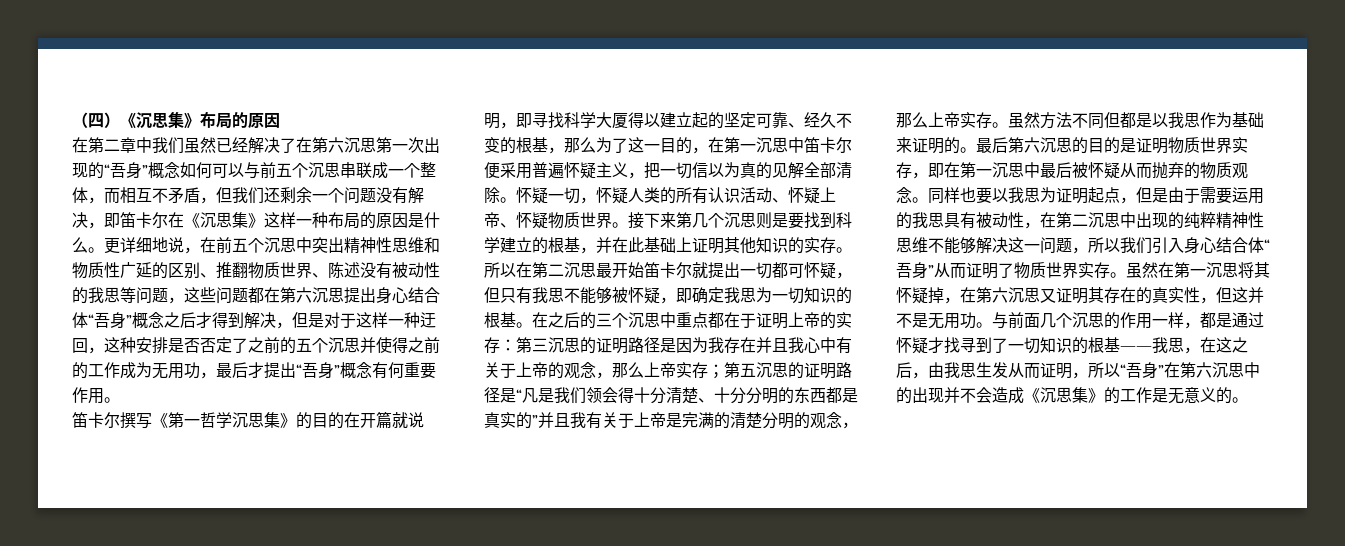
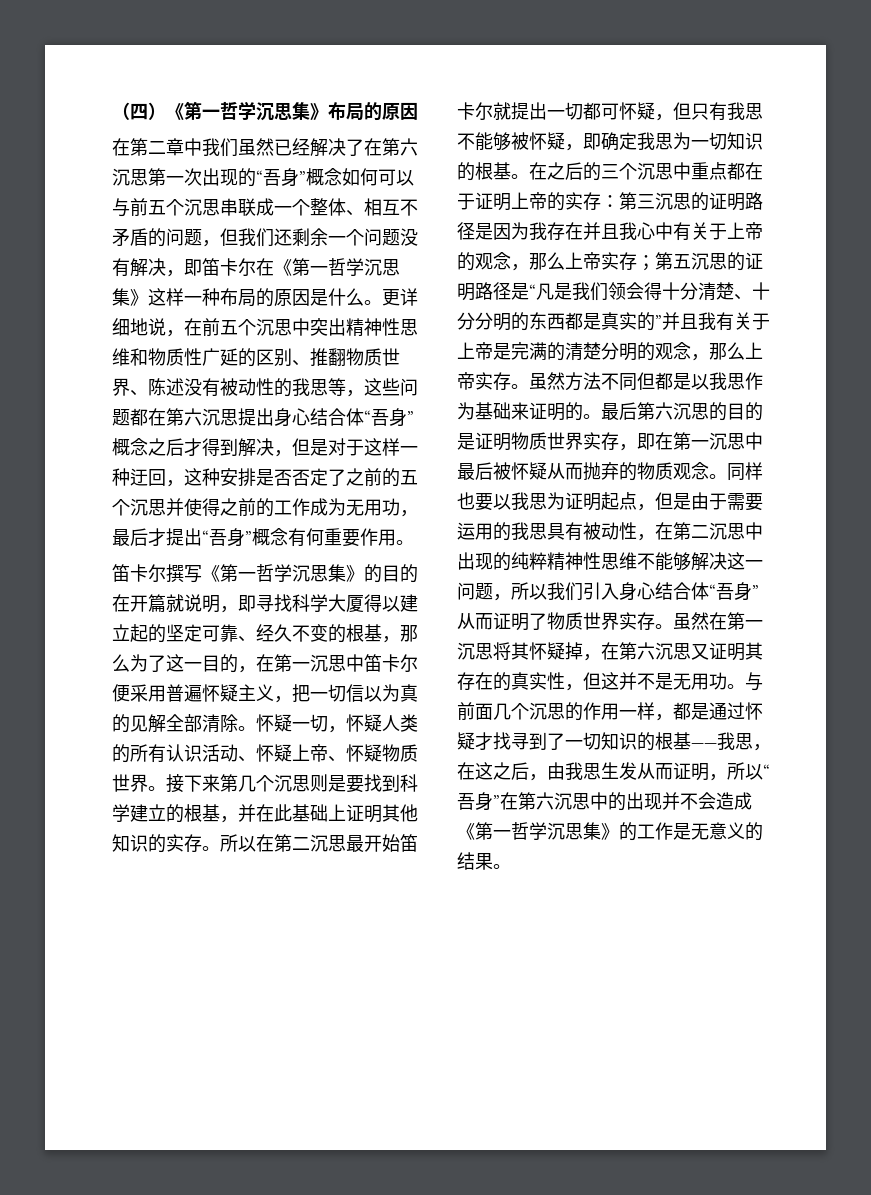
- （四）《沉思集》布局的原因
+ （四）《第一哲学沉思集》布局的原因
- 在第二章中我们虽然已经解决了在第六沉思第一次出现的“吾身”概念如何可以与前五个沉思串联成一个整体，而相互不矛盾，但我们还剩余一个问题没有解决，即笛卡尔在《沉思集》这样一种布局的原因是什么。
+ 在第二章中我们虽然已经解决了在第六沉思第一次出现的“吾身”概念如何可以与前五个沉思串联成一个整体、相互不矛盾的问题，但我们还剩余一个问题没有解决，即笛卡尔在《第一哲学沉思集》这样一种布局的原因是什么。
- 更详细地说，在前五个沉思中突出精神性思维和物质性广延的区别、推翻物质世界、陈述没有被动性的我思等问题，这些问题都在第六沉思提出身心结合体“吾身”概念之后才得到解决，但是对于这样一种迂回，这种安排是否否定了之前的五个沉思并使得之前的工作成为无用功，最后才提出“吾身”概念有何重要作用。
+ 更详细地说，在前五个沉思中突出精神性思维和物质性广延的区别、推翻物质世界、陈述没有被动性的我思等，这些问题都在第六沉思提出身心结合体“吾身”概念之后才得到解决，但是对于这样一种迂回，这种安排是否否定了之前的五个沉思并使得之前的工作成为无用功，最后才提出“吾身”概念有何重要作用。
- 与前面几个沉思的作用一样，都是通过怀疑才找寻到了一切知识的根基——我思，在这之后，由我思生发从而证明，所以“吾身”在第六沉思中的出现并不会造成《沉思集》的工作是无意义的。
+ 与前面几个沉思的作用一样，都是通过怀疑才找寻到了一切知识的根基——我思，在这之后，由我思生发从而证明，所以“吾身”在第六沉思中的出现并不会造成《第一哲学沉思集》的工作是无意义的结果。

